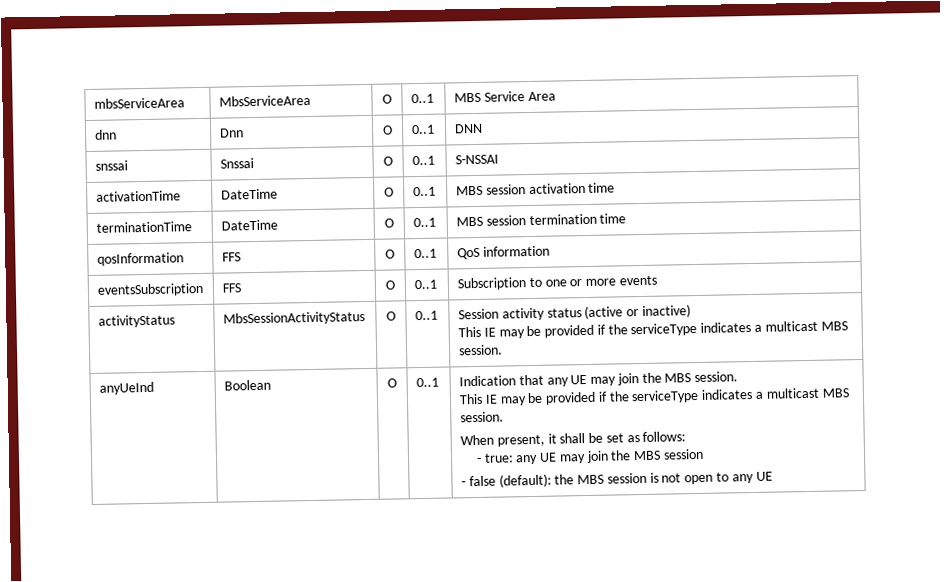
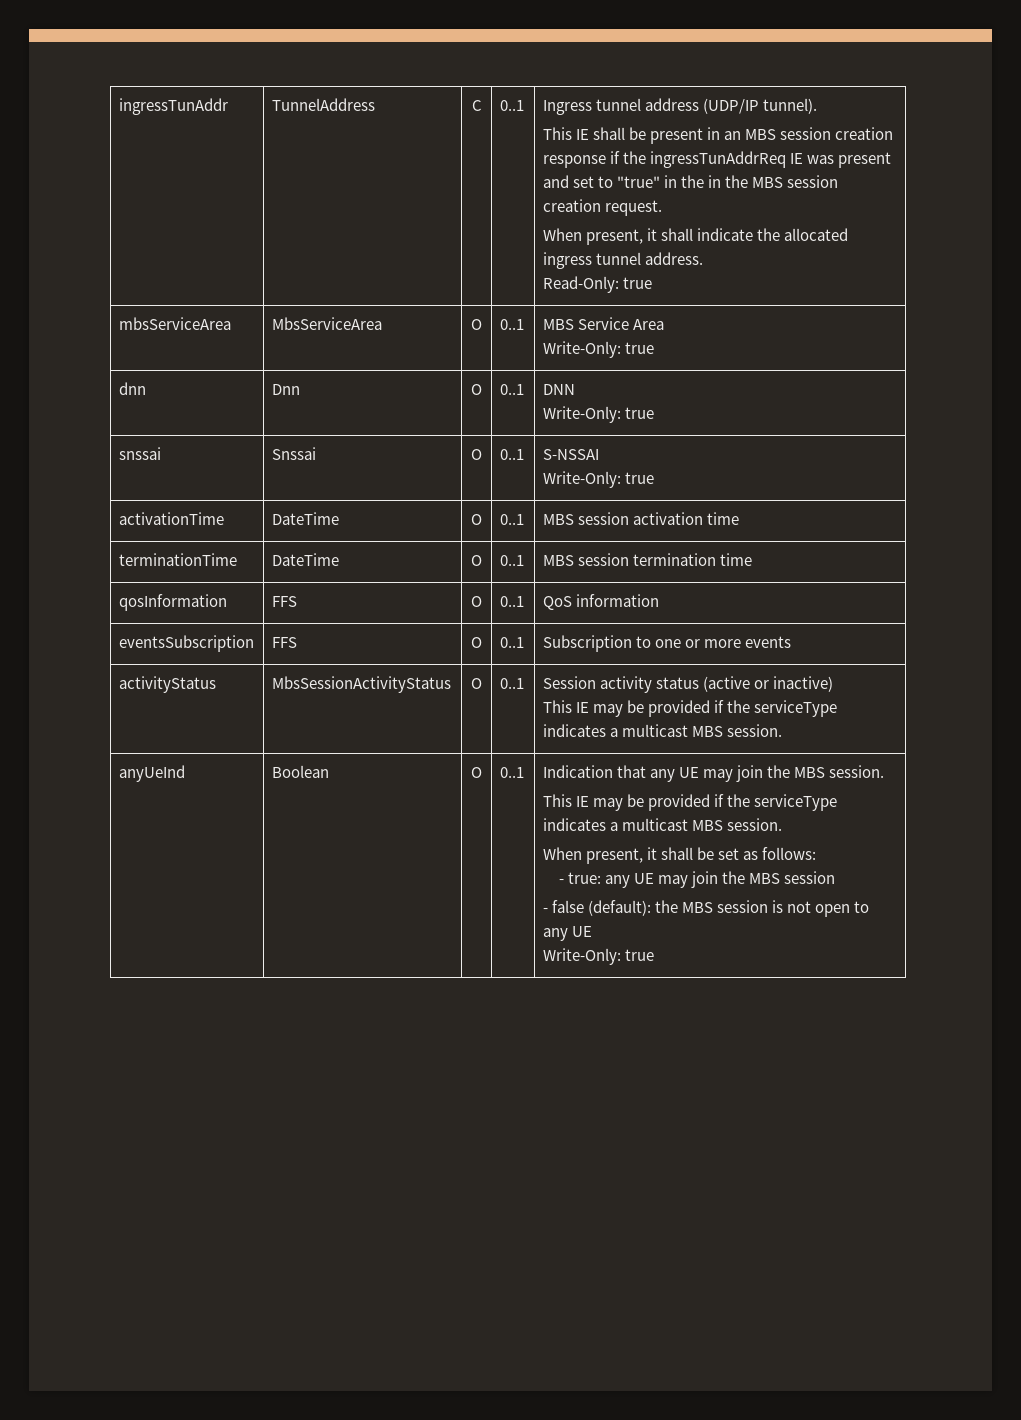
+ ingressTunAddr | TunnelAddress | C | 0..1 | Ingress tunnel address (UDP/IP tunnel).
+ This IE shall be present in an MBS session creation response if the ingressTunAddrReq IE was present and set to "true" in the in the MBS session creation request.
+ When present, it shall indicate the allocated ingress tunnel address.
+ Read-Only: true
  mbsServiceArea | MbsServiceArea | O | 0..1 | MBS Service Area
+ Write-Only: true
  dnn | Dnn | O | 0..1 | DNN
+ Write-Only: true
  snssai | Snssai | O | 0..1 | S-NSSAI
+ Write-Only: true
  - false (default): the MBS session is not open to any UE
+ Write-Only: true

